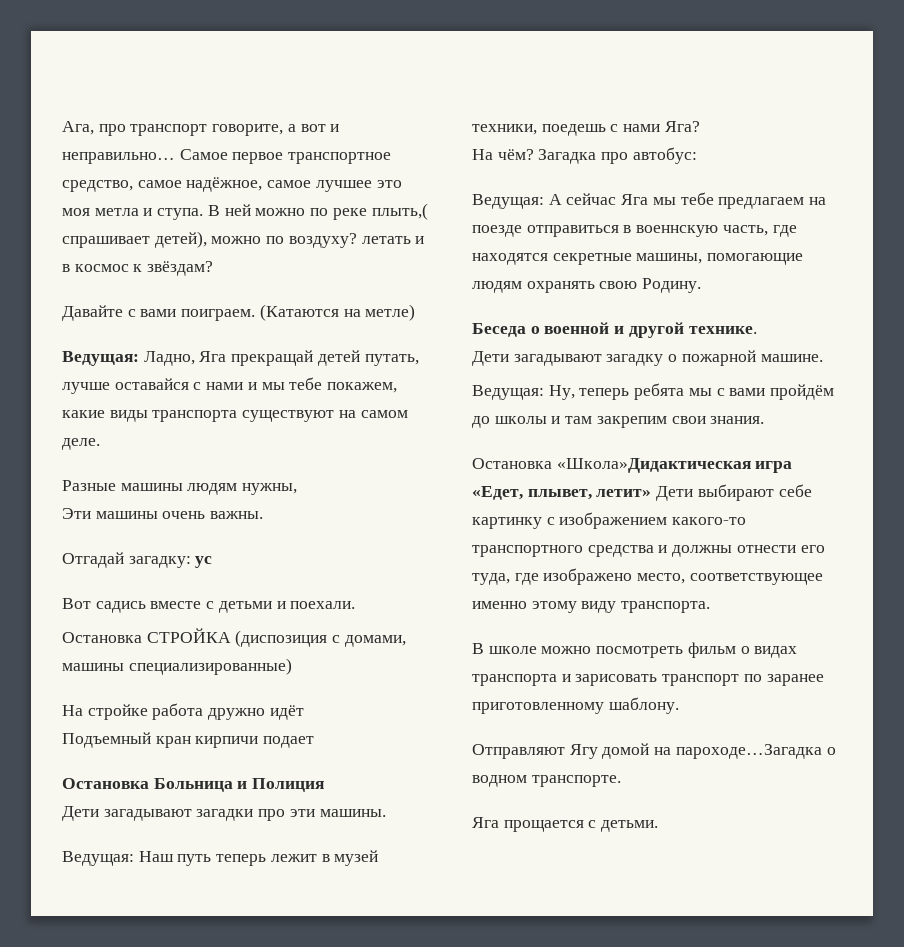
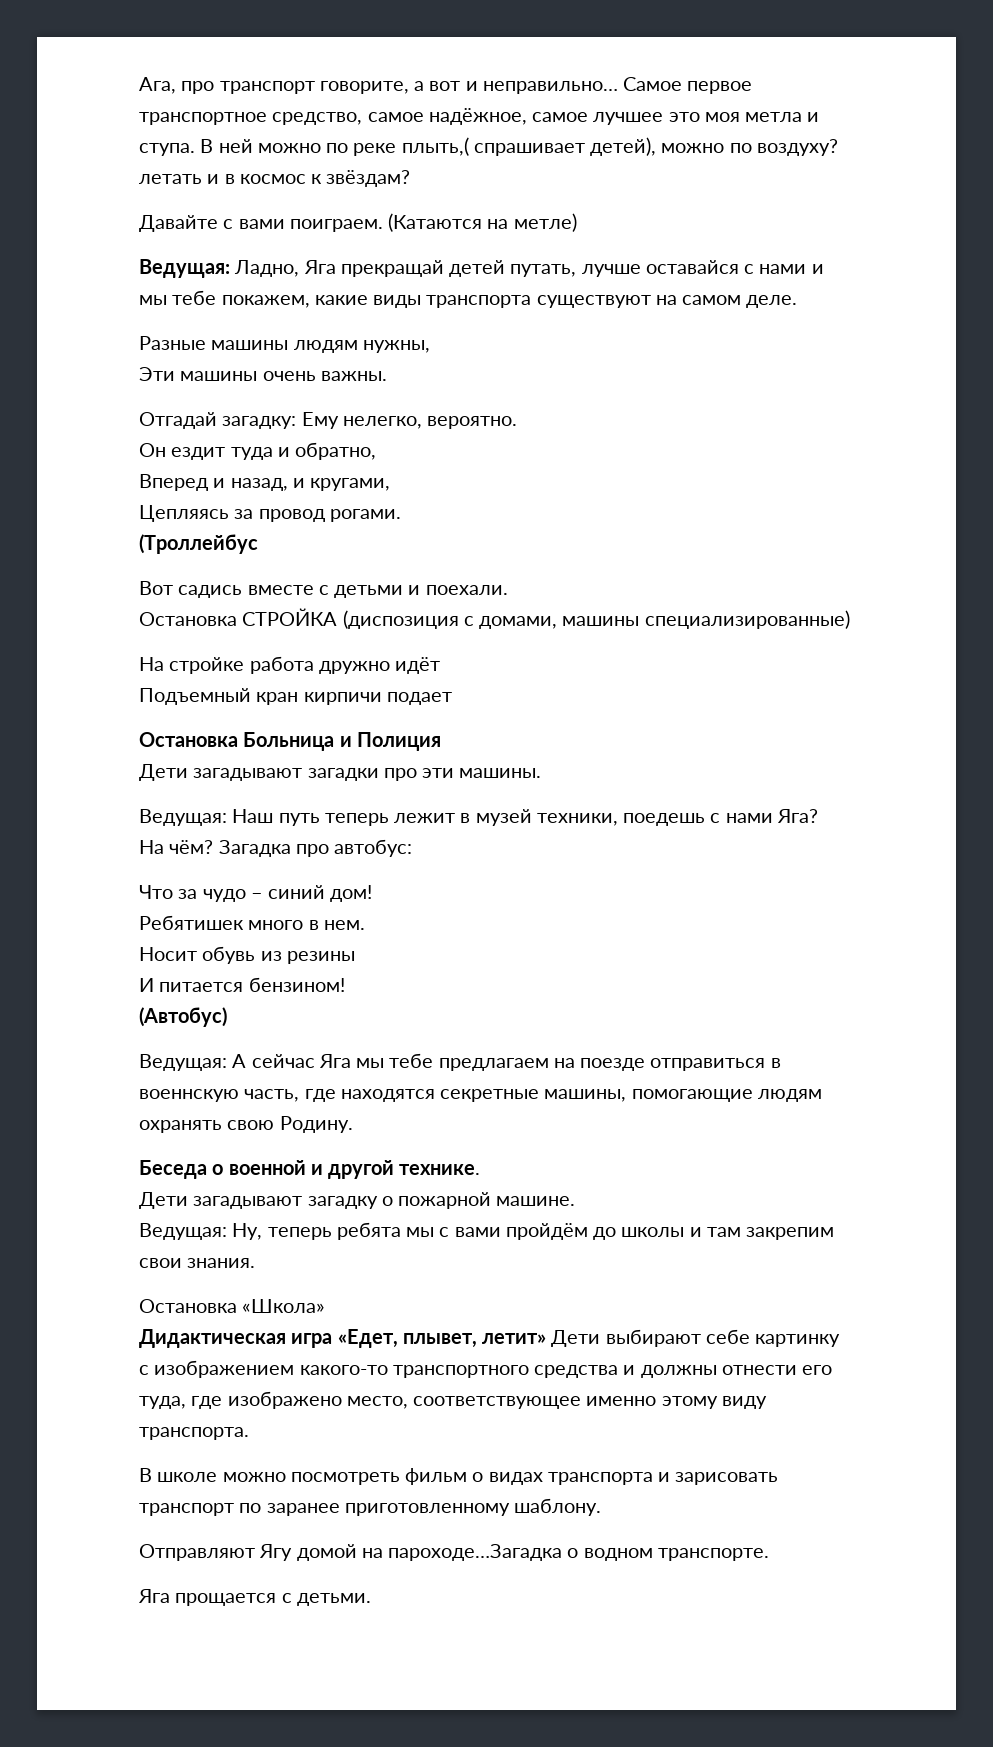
- Отгадай загадку: ус
+ Отгадай загадку: Ему нелегко, вероятно.
+ Он ездит туда и обратно,
+ Вперед и назад, и кругами,
+ Цепляясь за провод рогами.
+ (Троллейбус
+ Что за чудо – синий дом!
+ Ребятишек много в нем.
+ Носит обувь из резины
+ И питается бензином!
+ (Автобус)
- Остановка «Школа»Дидактическая игра «Едет, плывет, летит» Дети выбирают себе картинку с изображением какого-то транспортного средства и должны отнести его туда, где изображено место, соответствующее именно этому виду транспорта.
+ Остановка «Школа»
+ Дидактическая игра «Едет, плывет, летит» Дети выбирают себе картинку с изображением какого-то транспортного средства и должны отнести его туда, где изображено место, соответствующее именно этому виду транспорта.

